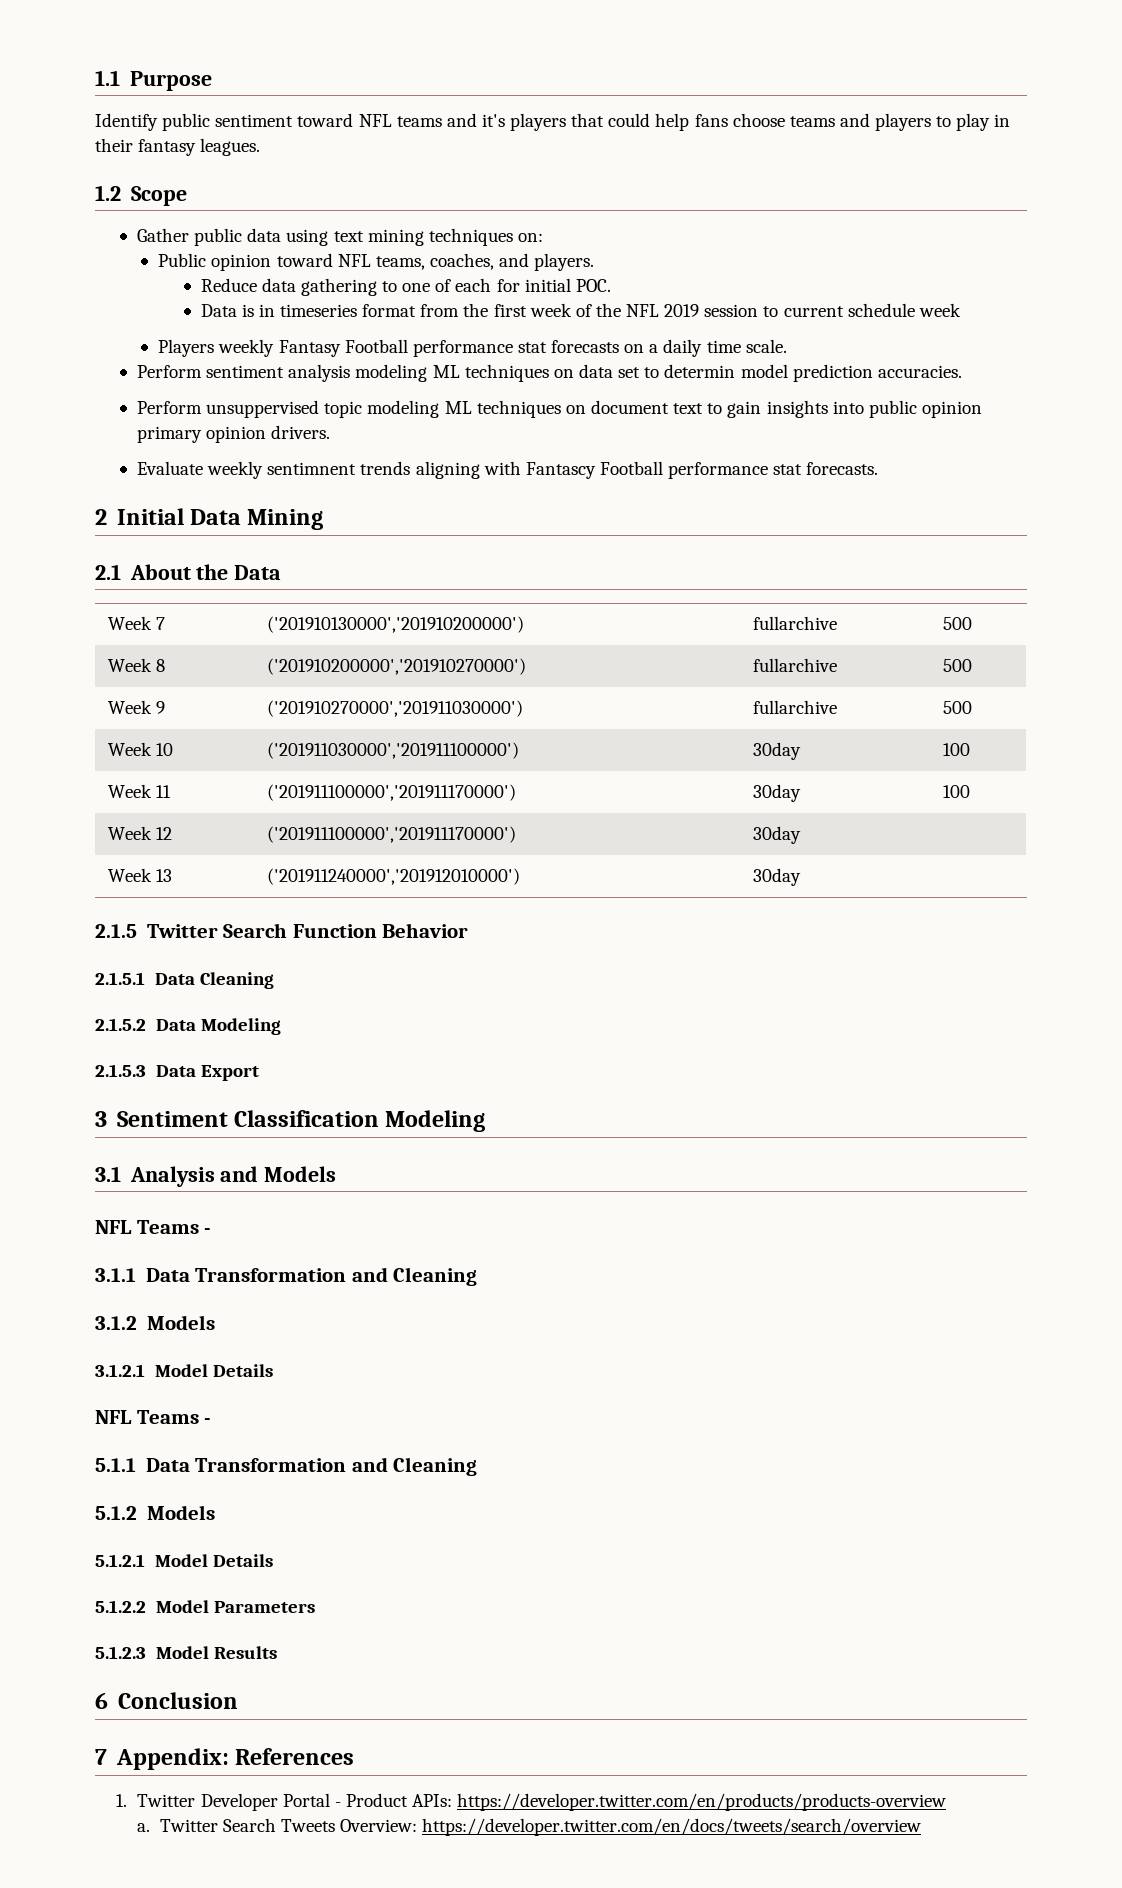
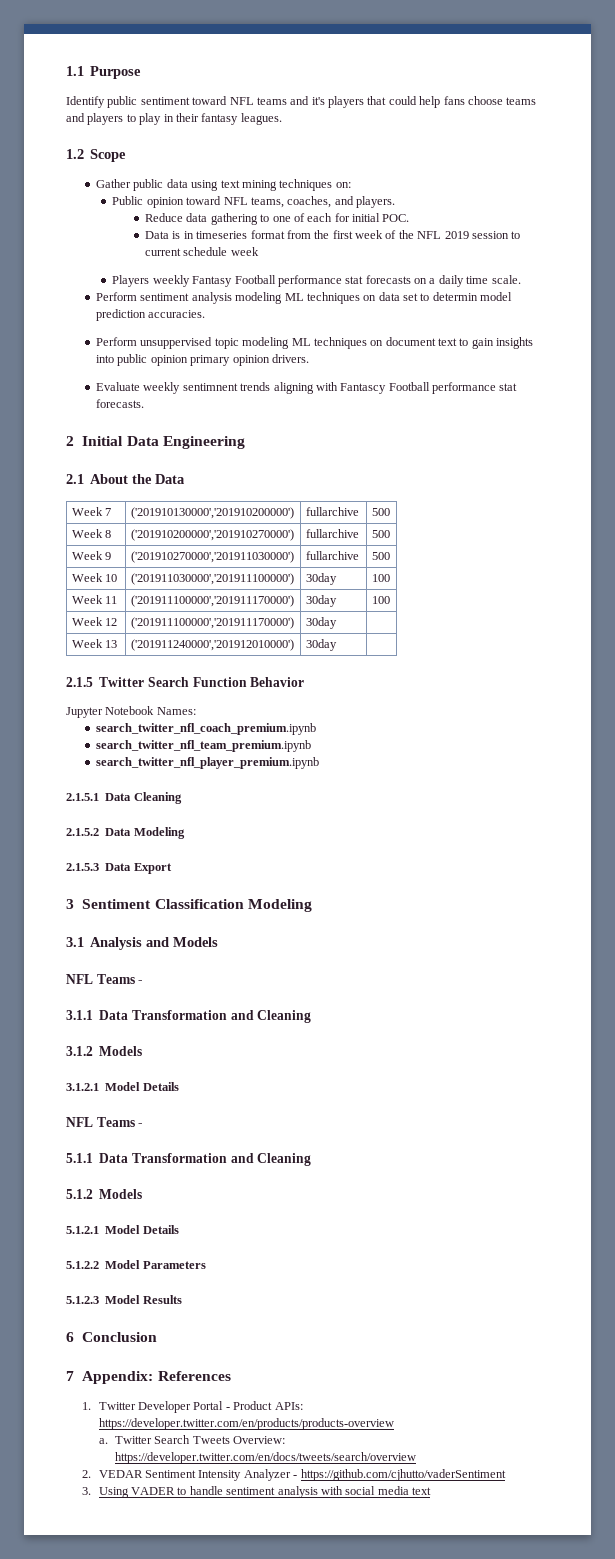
- 2 Initial Data Mining
+ 2 Initial Data Engineering
+ Jupyter Notebook Names:
+ search_twitter_nfl_coach_premium.ipynb
+ search_twitter_nfl_team_premium.ipynb
+ search_twitter_nfl_player_premium.ipynb
+ 2. VEDAR Sentiment Intensity Analyzer - https://github.com/cjhutto/vaderSentiment
+ 3. Using VADER to handle sentiment analysis with social media text

